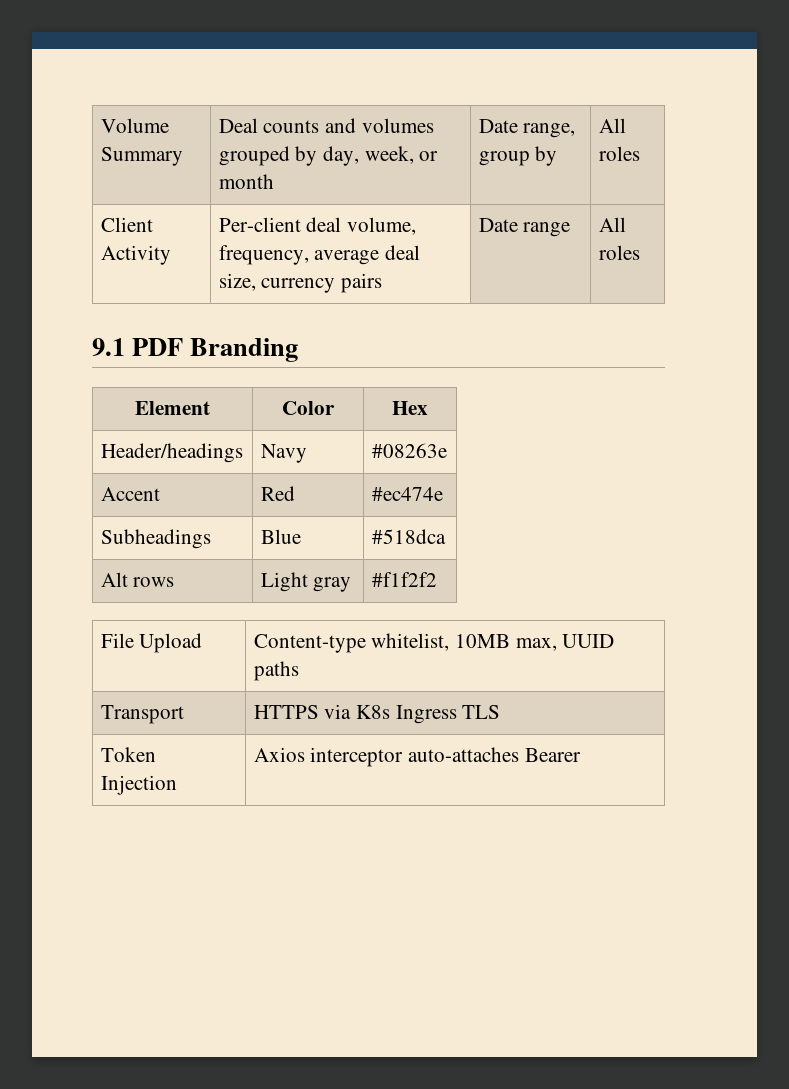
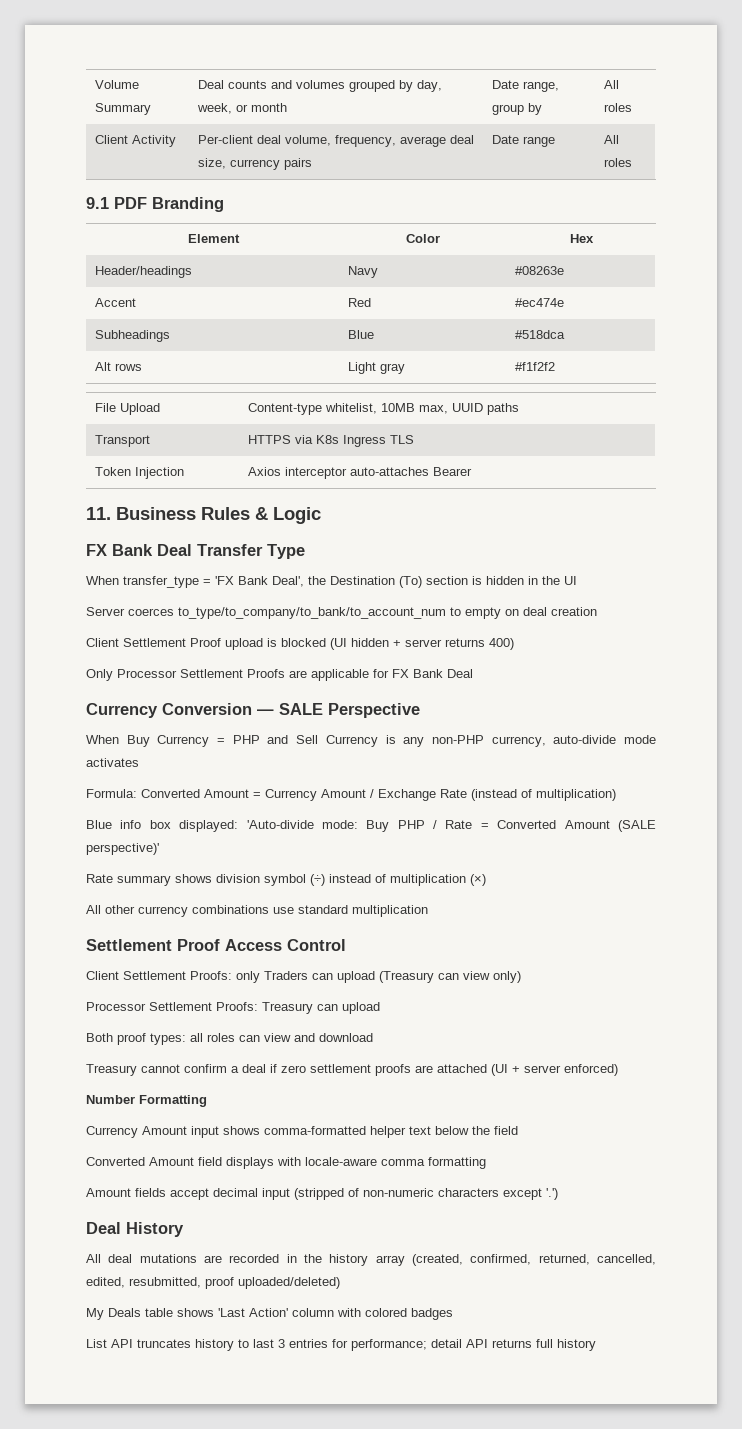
+ 11. Business Rules & Logic
+ FX Bank Deal Transfer Type
+ When transfer_type = 'FX Bank Deal', the Destination (To) section is hidden in the UI
+ Server coerces to_type/to_company/to_bank/to_account_num to empty on deal creation
+ Client Settlement Proof upload is blocked (UI hidden + server returns 400)
+ Only Processor Settlement Proofs are applicable for FX Bank Deal
+ Currency Conversion — SALE Perspective
+ When Buy Currency = PHP and Sell Currency is any non-PHP currency, auto-divide mode activates
+ Formula: Converted Amount = Currency Amount / Exchange Rate (instead of multiplication)
+ Blue info box displayed: 'Auto-divide mode: Buy PHP / Rate = Converted Amount (SALE perspective)'
+ Rate summary shows division symbol (÷) instead of multiplication (×)
+ All other currency combinations use standard multiplication
+ Settlement Proof Access Control
+ Client Settlement Proofs: only Traders can upload (Treasury can view only)
+ Processor Settlement Proofs: Treasury can upload
+ Both proof types: all roles can view and download
+ Treasury cannot confirm a deal if zero settlement proofs are attached (UI + server enforced)
+ Number Formatting
+ Currency Amount input shows comma-formatted helper text below the field
+ Converted Amount field displays with locale-aware comma formatting
+ Amount fields accept decimal input (stripped of non-numeric characters except '.')
+ Deal History
+ All deal mutations are recorded in the history array (created, confirmed, returned, cancelled, edited, resubmitted, proof uploaded/deleted)
+ My Deals table shows 'Last Action' column with colored badges
+ List API truncates history to last 3 entries for performance; detail API returns full history

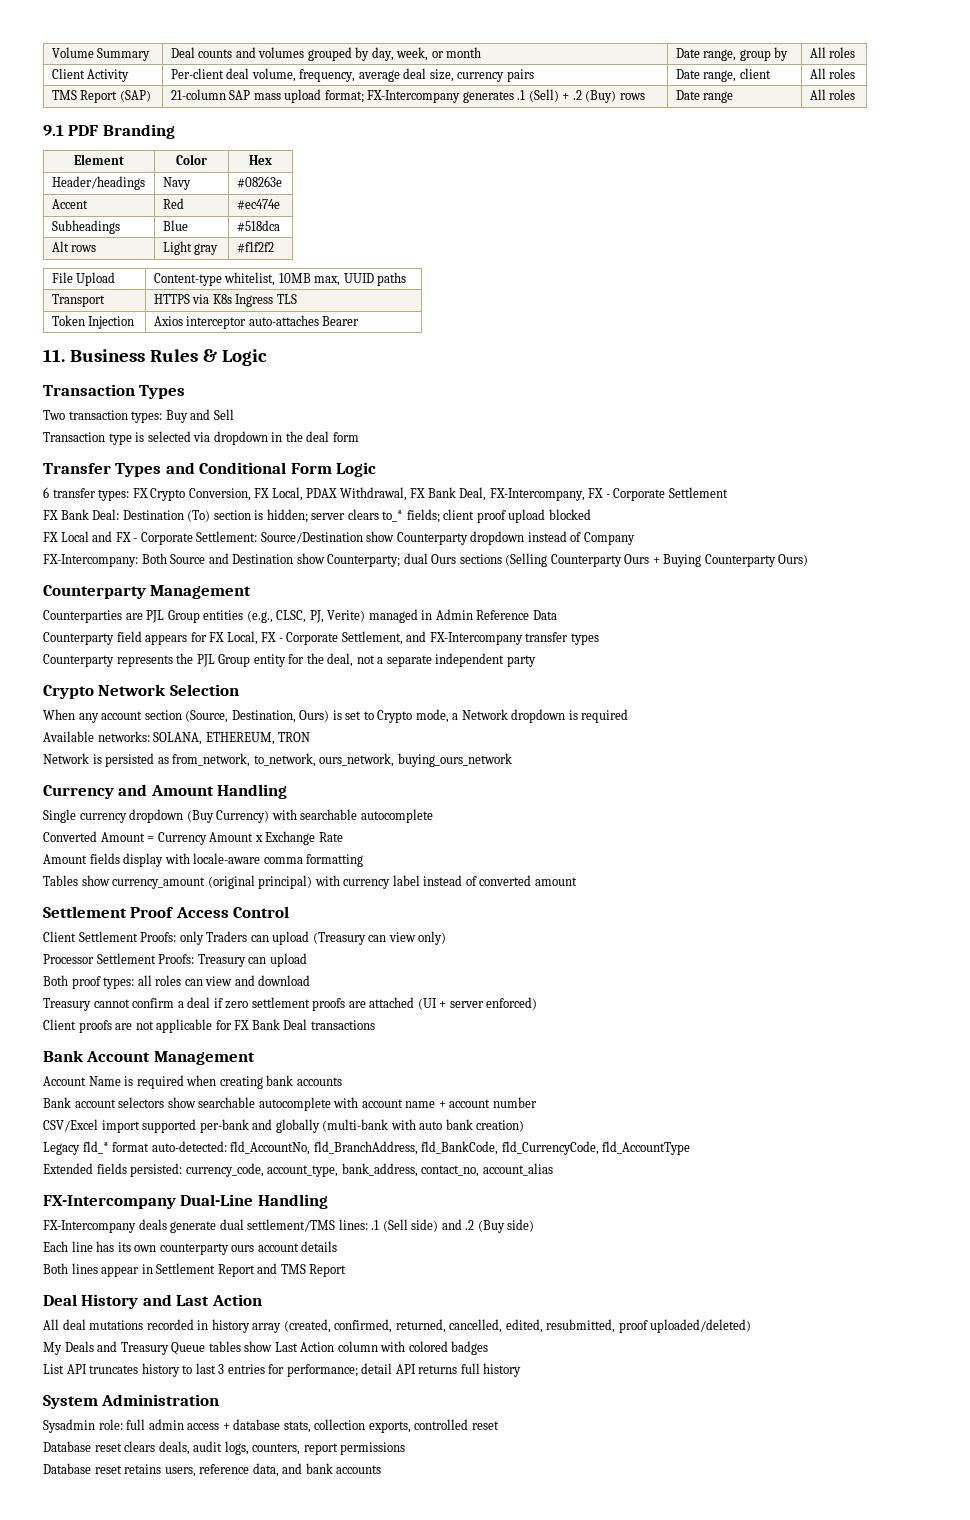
- Client Activity | Per-client deal volume, frequency, average deal size, currency pairs | Date range | All roles
+ Client Activity | Per-client deal volume, frequency, average deal size, currency pairs | Date range, client | All roles
+ TMS Report (SAP) | 21-column SAP mass upload format; FX-Intercompany generates .1 (Sell) + .2 (Buy) rows | Date range | All roles
- FX Bank Deal Transfer Type
- When transfer_type = 'FX Bank Deal', the Destination (To) section is hidden in the UI
- Server coerces to_type/to_company/to_bank/to_account_num to empty on deal creation
- Client Settlement Proof upload is blocked (UI hidden + server returns 400)
- Only Processor Settlement Proofs are applicable for FX Bank Deal
- Currency Conversion — SALE Perspective
- When Buy Currency = PHP and Sell Currency is any non-PHP currency, auto-divide mode activates
- Formula: Converted Amount = Currency Amount / Exchange Rate (instead of multiplication)
- Blue info box displayed: 'Auto-divide mode: Buy PHP / Rate = Converted Amount (SALE perspective)'
- Rate summary shows division symbol (÷) instead of multiplication (×)
- All other currency combinations use standard multiplication
+ Transaction Types
+ Two transaction types: Buy and Sell
+ Transaction type is selected via dropdown in the deal form
+ Transfer Types and Conditional Form Logic
+ 6 transfer types: FX Crypto Conversion, FX Local, PDAX Withdrawal, FX Bank Deal, FX-Intercompany, FX - Corporate Settlement
+ FX Bank Deal: Destination (To) section is hidden; server clears to_* fields; client proof upload blocked
+ FX Local and FX - Corporate Settlement: Source/Destination show Counterparty dropdown instead of Company
+ FX-Intercompany: Both Source and Destination show Counterparty; dual Ours sections (Selling Counterparty Ours + Buying Counterparty Ours)
+ Counterparty Management
+ Counterparties are PJL Group entities (e.g., CLSC, PJ, Verite) managed in Admin Reference Data
+ Counterparty field appears for FX Local, FX - Corporate Settlement, and FX-Intercompany transfer types
+ Counterparty represents the PJL Group entity for the deal, not a separate independent party
+ Crypto Network Selection
+ When any account section (Source, Destination, Ours) is set to Crypto mode, a Network dropdown is required
+ Available networks: SOLANA, ETHEREUM, TRON
+ Network is persisted as from_network, to_network, ours_network, buying_ours_network
+ Currency and Amount Handling
+ Single currency dropdown (Buy Currency) with searchable autocomplete
+ Converted Amount = Currency Amount x Exchange Rate
+ Amount fields display with locale-aware comma formatting
+ Tables show currency_amount (original principal) with currency label instead of converted amount
- Number Formatting
- Currency Amount input shows comma-formatted helper text below the field
- Converted Amount field displays with locale-aware comma formatting
- Amount fields accept decimal input (stripped of non-numeric characters except '.')
+ Client proofs are not applicable for FX Bank Deal transactions
+ Bank Account Management
+ Account Name is required when creating bank accounts
+ Bank account selectors show searchable autocomplete with account name + account number
+ CSV/Excel import supported per-bank and globally (multi-bank with auto bank creation)
+ Legacy fld_* format auto-detected: fld_AccountNo, fld_BranchAddress, fld_BankCode, fld_CurrencyCode, fld_AccountType
+ Extended fields persisted: currency_code, account_type, bank_address, contact_no, account_alias
+ FX-Intercompany Dual-Line Handling
+ FX-Intercompany deals generate dual settlement/TMS lines: .1 (Sell side) and .2 (Buy side)
+ Each line has its own counterparty ours account details
+ Both lines appear in Settlement Report and TMS Report
- Deal History
+ Deal History and Last Action
- All deal mutations are recorded in the history array (created, confirmed, returned, cancelled, edited, resubmitted, proof uploaded/deleted)
+ All deal mutations recorded in history array (created, confirmed, returned, cancelled, edited, resubmitted, proof uploaded/deleted)
- My Deals table shows 'Last Action' column with colored badges
+ My Deals and Treasury Queue tables show Last Action column with colored badges
+ System Administration
+ Sysadmin role: full admin access + database stats, collection exports, controlled reset
+ Database reset clears deals, audit logs, counters, report permissions
+ Database reset retains users, reference data, and bank accounts

